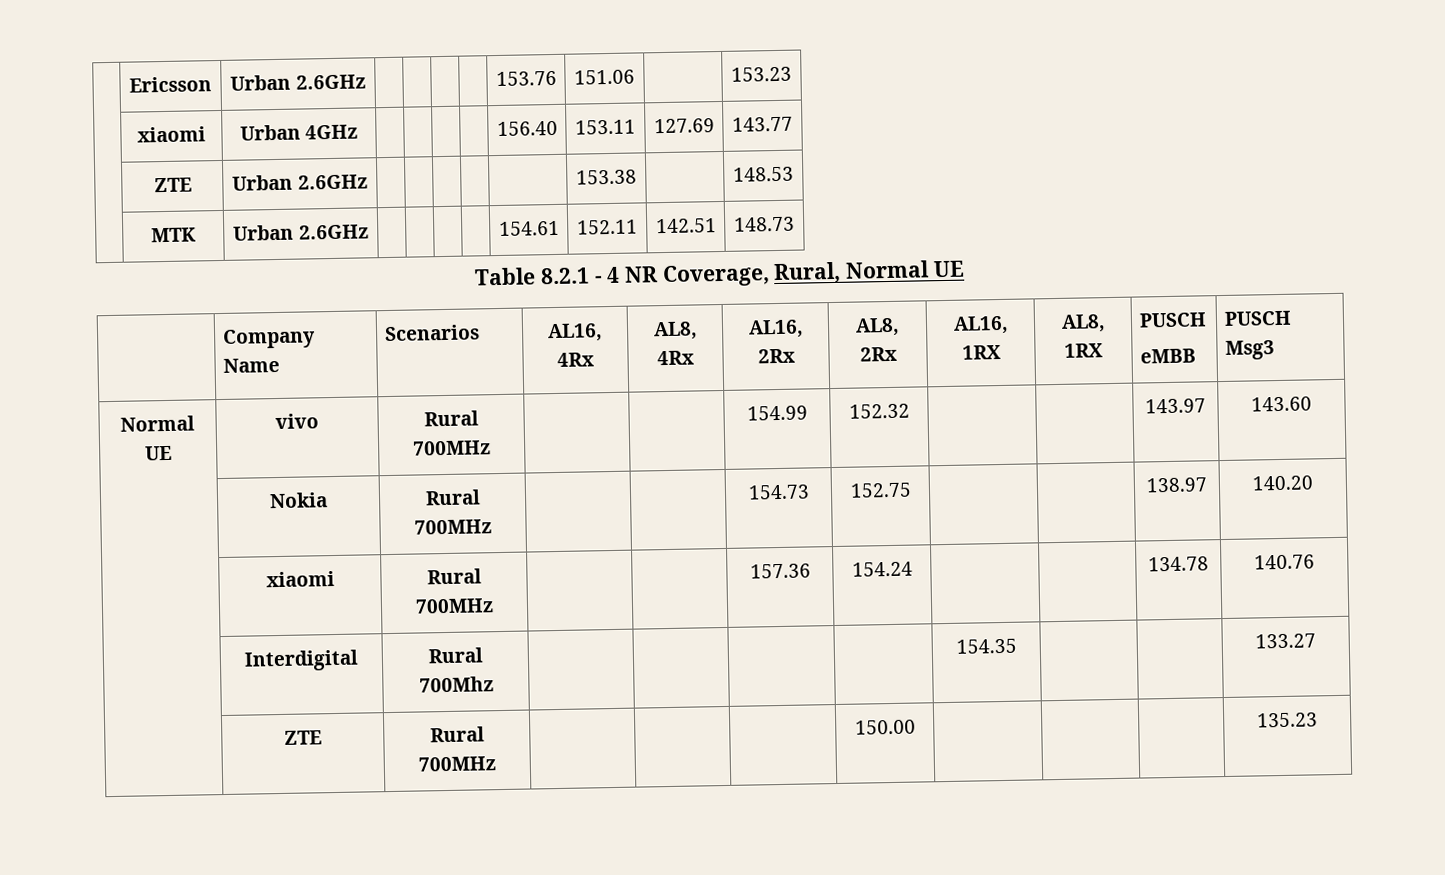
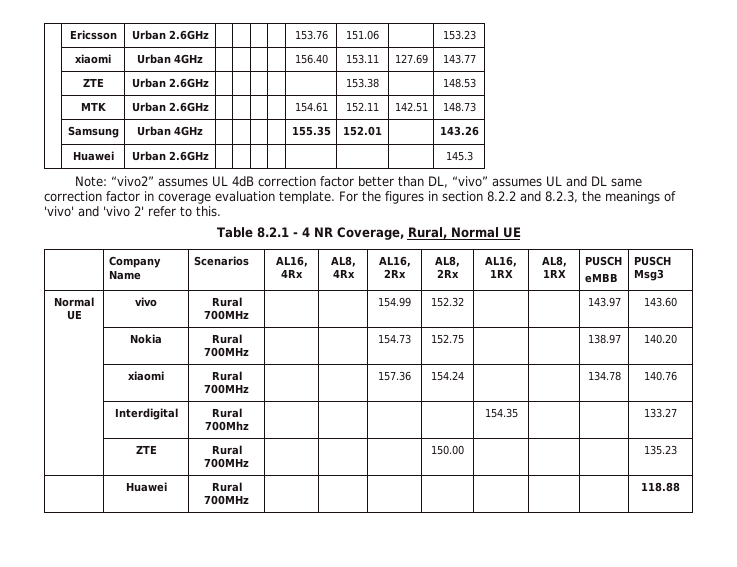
+ | Samsung | Urban 4GHz | | | | | 155.35 | 152.01 | | 143.26
+ | Huawei | Urban 2.6GHz | | | | | | | | 145.3
+ Note: “vivo2” assumes UL 4dB correction factor better than DL, “vivo” assumes UL and DL same correction factor in coverage evaluation template. For the figures in section 8.2.2 and 8.2.3, the meanings of 'vivo' and 'vivo 2' refer to this.
+ | Huawei | Rural 700MHz | | | | | | | | 118.88

